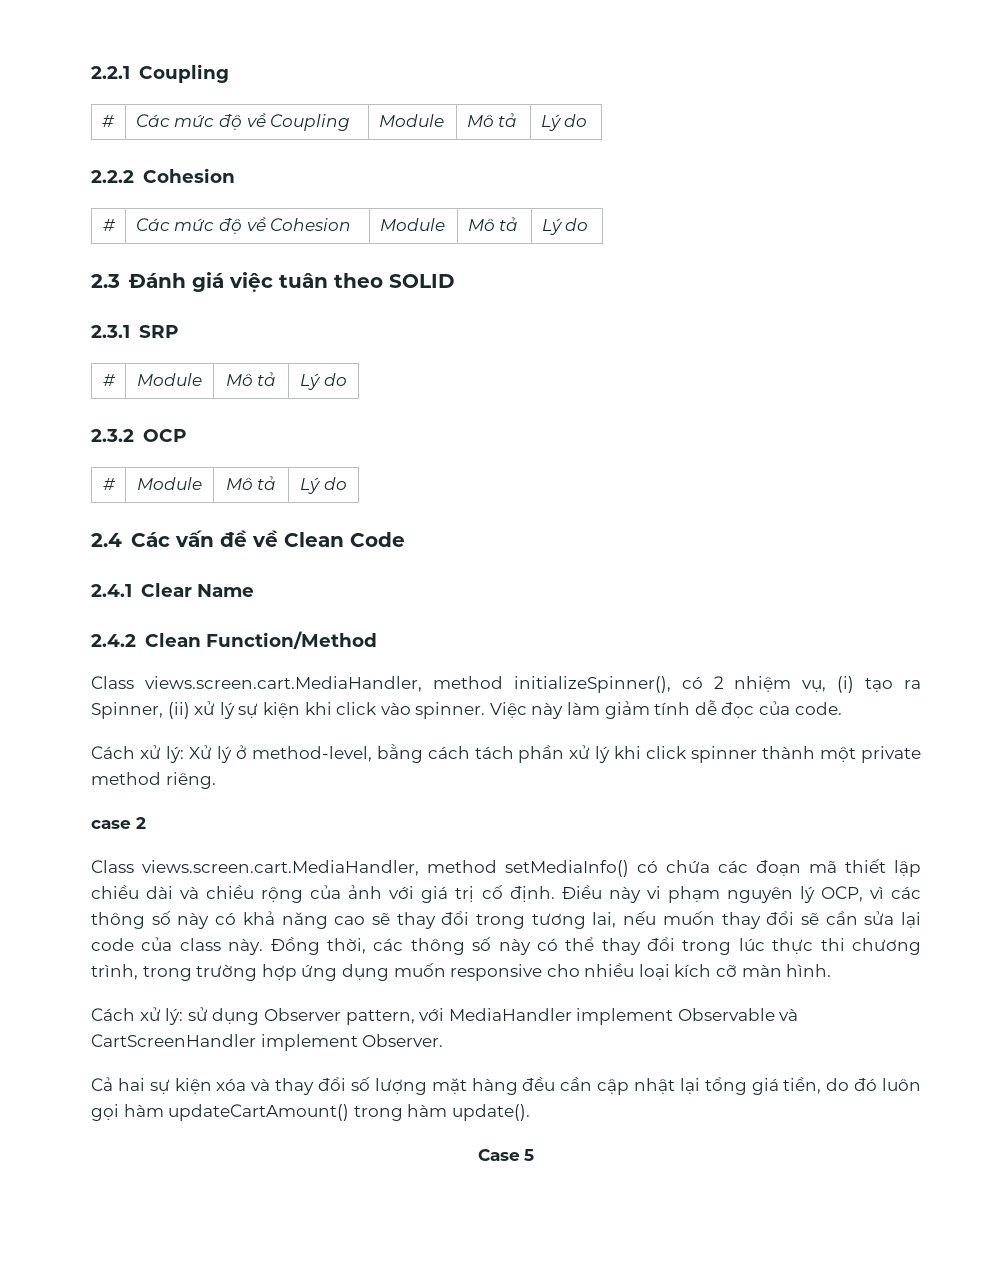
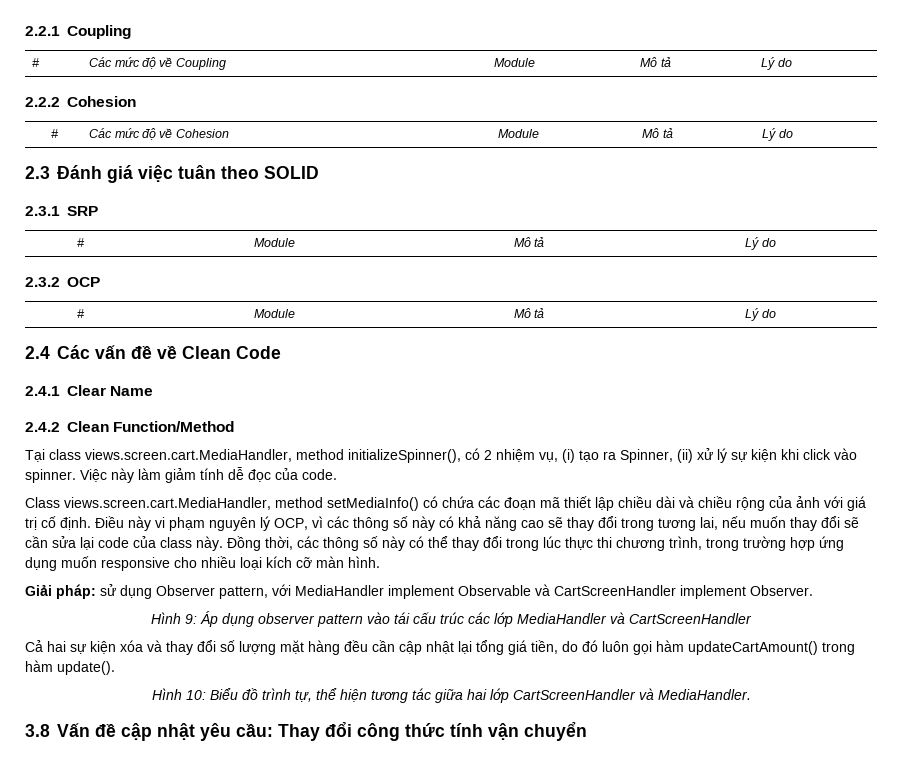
- Class views.screen.cart.MediaHandler, method initializeSpinner(), có 2 nhiệm vụ, (i) tạo ra Spinner, (ii) xử lý sự kiện khi click vào spinner.
+ Tại class views.screen.cart.MediaHandler, method initializeSpinner(), có 2 nhiệm vụ, (i) tạo ra Spinner, (ii) xử lý sự kiện khi click vào spinner.
- Cách xử lý: Xử lý ở method-level, bằng cách tách phần xử lý khi click spinner thành một private method riêng.
- case 2
- Cách xử lý: sử dụng Observer pattern, với MediaHandler implement Observable và CartScreenHandler implement Observer.
+ Giải pháp: sử dụng Observer pattern, với MediaHandler implement Observable và CartScreenHandler implement Observer.
+ Hình 9: Áp dụng observer pattern vào tái cấu trúc các lớp MediaHandler và CartScreenHandler
- Case 5
+ Hình 10: Biểu đồ trình tự, thể hiện tương tác giữa hai lớp CartScreenHandler và MediaHandler.
+ 3.8 Vấn đề cập nhật yêu cầu: Thay đổi công thức tính vận chuyển

